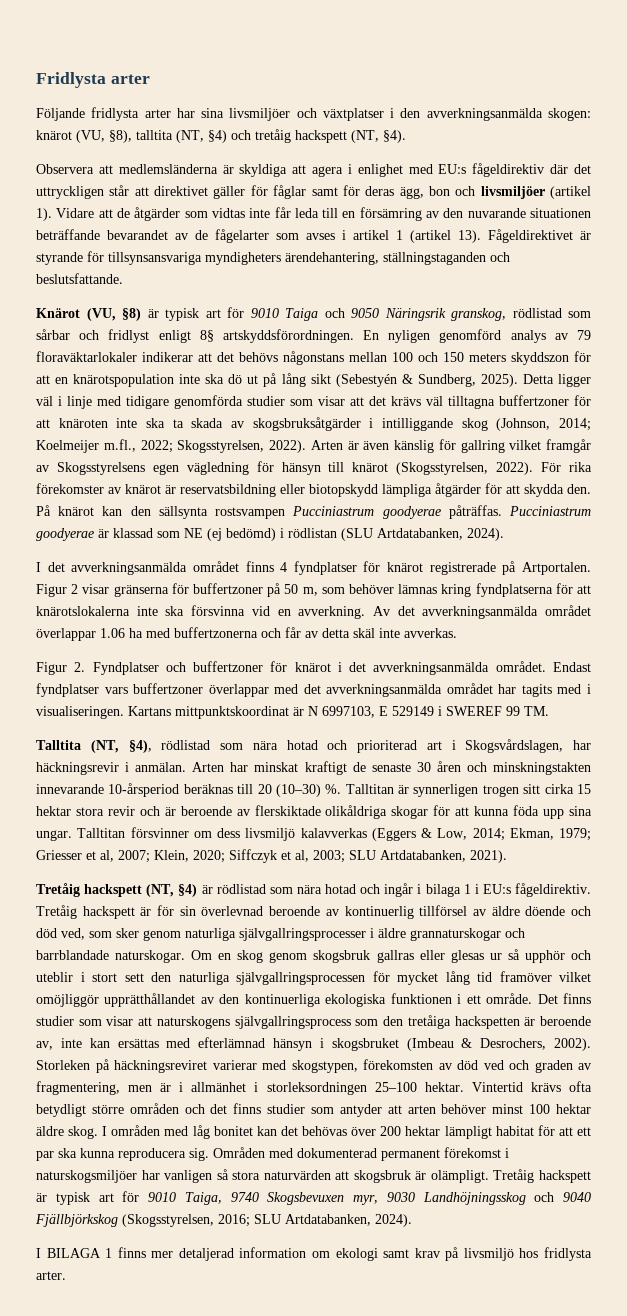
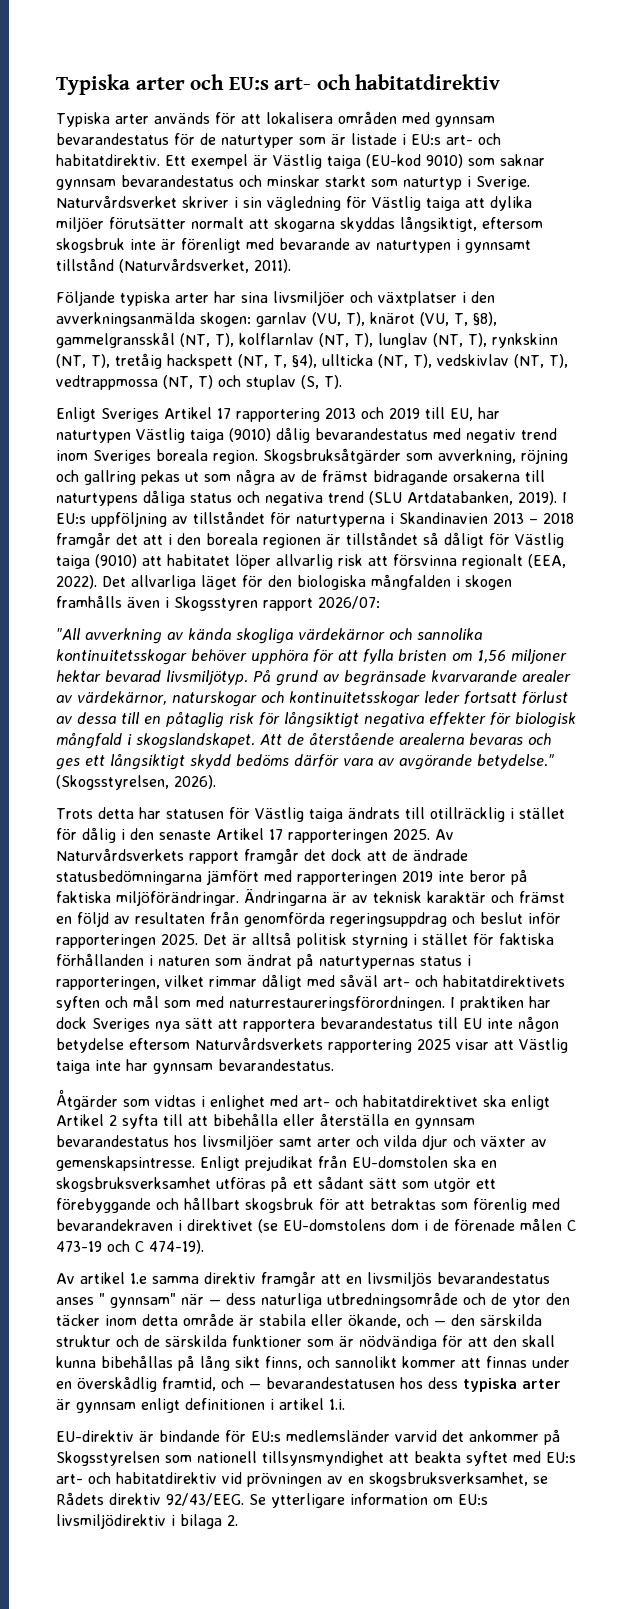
- Fridlysta arter
+ Typiska arter och EU:s art- och habitatdirektiv
+ Typiska arter används för att lokalisera områden med gynnsam bevarandestatus för de naturtyper som är listade i EU:s art- och habitatdirektiv. Ett exempel är Västlig taiga (EU-kod 9010) som saknar gynnsam bevarandestatus och minskar starkt som naturtyp i Sverige. Naturvårdsverket skriver i sin vägledning för Västlig taiga att dylika miljöer förutsätter normalt att skogarna skyddas långsiktigt, eftersom skogsbruk inte är förenligt med bevarande av naturtypen i gynnsamt tillstånd (Naturvårdsverket, 2011).
- Följande fridlysta arter har sina livsmiljöer och växtplatser i den avverkningsanmälda skogen: knärot (VU, §8), talltita (NT, §4) och tretåig hackspett (NT, §4).
- Observera att medlemsländerna är skyldiga att agera i enlighet med EU:s fågeldirektiv där det uttryckligen står att direktivet gäller för fåglar samt för deras ägg, bon och livsmiljöer (artikel 1). Vidare att de åtgärder som vidtas inte får leda till en försämring av den nuvarande situationen beträffande bevarandet av de fågelarter som avses i artikel 1 (artikel 13). Fågeldirektivet är styrande för tillsynsansvariga myndigheters ärendehantering, ställningstaganden och beslutsfattande.
- Knärot (VU, §8) är typisk art för 9010 Taiga och 9050 Näringsrik granskog, rödlistad som sårbar och fridlyst enligt 8§ artskyddsförordningen. En nyligen genomförd analys av 79 floraväktarlokaler indikerar att det behövs någonstans mellan 100 och 150 meters skyddszon för att en knärotspopulation inte ska dö ut på lång sikt (Sebestyén & Sundberg, 2025). Detta ligger väl i linje med tidigare genomförda studier som visar att det krävs väl tilltagna buffertzoner för att knäroten inte ska ta skada av skogsbruksåtgärder i intilliggande skog (Johnson, 2014; Koelmeijer m.fl., 2022; Skogsstyrelsen, 2022). Arten är även känslig för gallring vilket framgår av Skogsstyrelsens egen vägledning för hänsyn till knärot (Skogsstyrelsen, 2022). För rika förekomster av knärot är reservatsbildning eller biotopskydd lämpliga åtgärder för att skydda den. På knärot kan den sällsynta rostsvampen Pucciniastrum goodyerae påträffas. Pucciniastrum goodyerae är klassad som NE (ej bedömd) i rödlistan (SLU Artdatabanken, 2024).
- I det avverkningsanmälda området finns 4 fyndplatser för knärot registrerade på Artportalen. Figur 2 visar gränserna för buffertzoner på 50 m, som behöver lämnas kring fyndplatserna för att knärotslokalerna inte ska försvinna vid en avverkning. Av det avverkningsanmälda området överlappar 1.06 ha med buffertzonerna och får av detta skäl inte avverkas.
- Figur 2. Fyndplatser och buffertzoner för knärot i det avverkningsanmälda området. Endast fyndplatser vars buffertzoner överlappar med det avverkningsanmälda området har tagits med i visualiseringen. Kartans mittpunktskoordinat är N 6997103, E 529149 i SWEREF 99 TM.
- Talltita (NT, §4), rödlistad som nära hotad och prioriterad art i Skogsvårdslagen, har häckningsrevir i anmälan. Arten har minskat kraftigt de senaste 30 åren och minskningstakten innevarande 10-årsperiod beräknas till 20 (10–30) %. Talltitan är synnerligen trogen sitt cirka 15 hektar stora revir och är beroende av flerskiktade olikåldriga skogar för att kunna föda upp sina ungar. Talltitan försvinner om dess livsmiljö kalavverkas (Eggers & Low, 2014; Ekman, 1979; Griesser et al, 2007; Klein, 2020; Siffczyk et al, 2003; SLU Artdatabanken, 2021).
- Tretåig hackspett (NT, §4) är rödlistad som nära hotad och ingår i bilaga 1 i EU:s fågeldirektiv. Tretåig hackspett är för sin överlevnad beroende av kontinuerlig tillförsel av äldre döende och död ved, som sker genom naturliga självgallringsprocesser i äldre grannaturskogar och barrblandade naturskogar. Om en skog genom skogsbruk gallras eller glesas ur så upphör och uteblir i stort sett den naturliga självgallringsprocessen för mycket lång tid framöver vilket omöjliggör upprätthållandet av den kontinuerliga ekologiska funktionen i ett område. Det finns studier som visar att naturskogens självgallringsprocess som den tretåiga hackspetten är beroende av, inte kan ersättas med efterlämnad hänsyn i skogsbruket (Imbeau & Desrochers, 2002). Storleken på häckningsreviret varierar med skogstypen, förekomsten av död ved och graden av fragmentering, men är i allmänhet i storleksordningen 25–100 hektar. Vintertid krävs ofta betydligt större områden och det finns studier som antyder att arten behöver minst 100 hektar äldre skog. I områden med låg bonitet kan det behövas över 200 hektar lämpligt habitat för att ett par ska kunna reproducera sig. Områden med dokumenterad permanent förekomst i naturskogsmiljöer har vanligen så stora naturvärden att skogsbruk är olämpligt. Tretåig hackspett är typisk art för 9010 Taiga, 9740 Skogsbevuxen myr, 9030 Landhöjningsskog och 9040 Fjällbjörkskog (Skogsstyrelsen, 2016; SLU Artdatabanken, 2024).
- I BILAGA 1 finns mer detaljerad information om ekologi samt krav på livsmiljö hos fridlysta arter.
+ Följande typiska arter har sina livsmiljöer och växtplatser i den avverkningsanmälda skogen: garnlav (VU, T), knärot (VU, T, §8), gammelgransskål (NT, T), kolflarnlav (NT, T), lunglav (NT, T), rynkskinn (NT, T), tretåig hackspett (NT, T, §4), ullticka (NT, T), vedskivlav (NT, T), vedtrappmossa (NT, T) och stuplav (S, T).
+ Enligt Sveriges Artikel 17 rapportering 2013 och 2019 till EU, har naturtypen Västlig taiga (9010) dålig bevarandestatus med negativ trend inom Sveriges boreala region. Skogsbruksåtgärder som avverkning, röjning och gallring pekas ut som några av de främst bidragande orsakerna till naturtypens dåliga status och negativa trend (SLU Artdatabanken, 2019). I EU:s uppföljning av tillståndet för naturtyperna i Skandinavien 2013 – 2018 framgår det att i den boreala regionen är tillståndet så dåligt för Västlig taiga (9010) att habitatet löper allvarlig risk att försvinna regionalt (EEA, 2022). Det allvarliga läget för den biologiska mångfalden i skogen framhålls även i Skogsstyren rapport 2026/07:
+ "All avverkning av kända skogliga värdekärnor och sannolika kontinuitetsskogar behöver upphöra för att fylla bristen om 1,56 miljoner hektar bevarad livsmiljötyp. På grund av begränsade kvarvarande arealer av värdekärnor, naturskogar och kontinuitetsskogar leder fortsatt förlust av dessa till en påtaglig risk för långsiktigt negativa effekter för biologisk mångfald i skogslandskapet. Att de återstående arealerna bevaras och ges ett långsiktigt skydd bedöms därför vara av avgörande betydelse." (Skogsstyrelsen, 2026).
+ Trots detta har statusen för Västlig taiga ändrats till otillräcklig i stället för dålig i den senaste Artikel 17 rapporteringen 2025. Av Naturvårdsverkets rapport framgår det dock att de ändrade statusbedömningarna jämfört med rapporteringen 2019 inte beror på faktiska miljöförändringar. Ändringarna är av teknisk karaktär och främst en följd av resultaten från genomförda regeringsuppdrag och beslut inför rapporteringen 2025. Det är alltså politisk styrning i stället för faktiska förhållanden i naturen som ändrat på naturtypernas status i rapporteringen, vilket rimmar dåligt med såväl art- och habitatdirektivets syften och mål som med naturrestaureringsförordningen. I praktiken har dock Sveriges nya sätt att rapportera bevarandestatus till EU inte någon betydelse eftersom Naturvårdsverkets rapportering 2025 visar att Västlig taiga inte har gynnsam bevarandestatus.
+ Åtgärder som vidtas i enlighet med art- och habitatdirektivet ska enligt Artikel 2 syfta till att bibehålla eller återställa en gynnsam bevarandestatus hos livsmiljöer samt arter och vilda djur och växter av gemenskapsintresse. Enligt prejudikat från EU-domstolen ska en skogsbruksverksamhet utföras på ett sådant sätt som utgör ett förebyggande och hållbart skogsbruk för att betraktas som förenlig med bevarandekraven i direktivet (se EU-domstolens dom i de förenade målen C 473-19 och C 474-19).
+ Av artikel 1.e samma direktiv framgår att en livsmiljös bevarandestatus anses " gynnsam" när — dess naturliga utbredningsområde och de ytor den täcker inom detta område är stabila eller ökande, och — den särskilda struktur och de särskilda funktioner som är nödvändiga för att den skall kunna bibehållas på lång sikt finns, och sannolikt kommer att finnas under en överskådlig framtid, och — bevarandestatusen hos dess typiska arter är gynnsam enligt definitionen i artikel 1.i.
+ EU-direktiv är bindande för EU:s medlemsländer varvid det ankommer på Skogsstyrelsen som nationell tillsynsmyndighet att beakta syftet med EU:s art- och habitatdirektiv vid prövningen av en skogsbruksverksamhet, se Rådets direktiv 92/43/EEG. Se ytterligare information om EU:s livsmiljödirektiv i bilaga 2.

